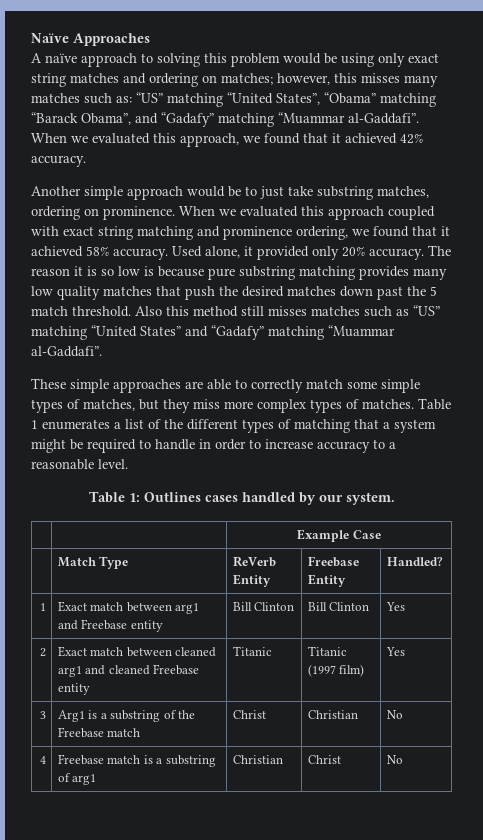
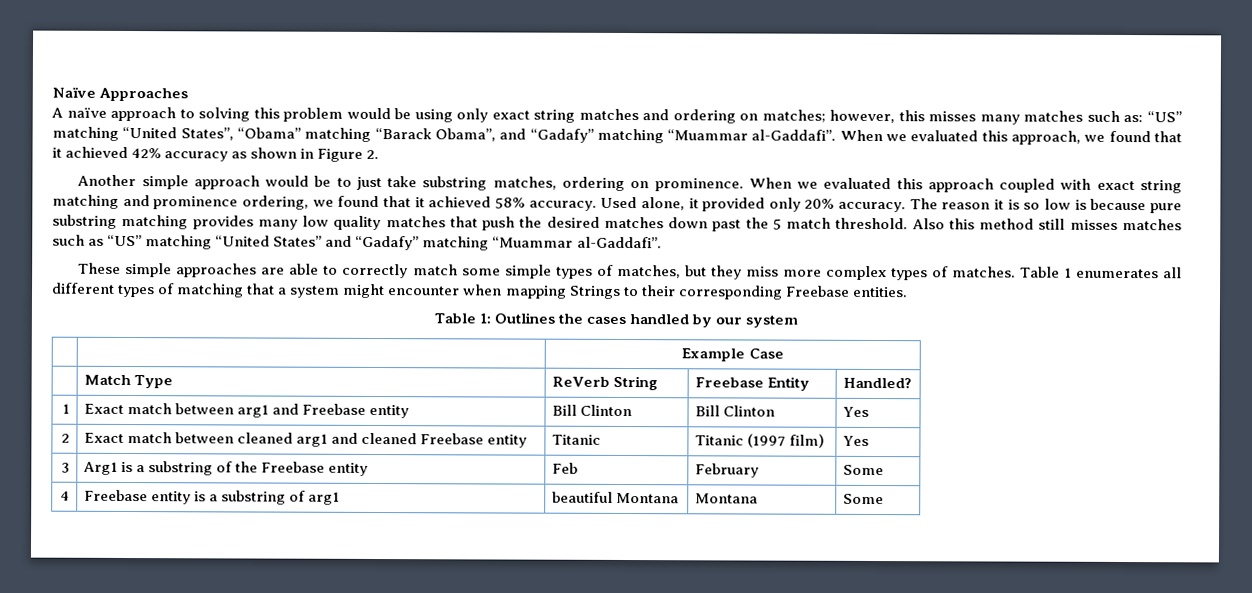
- When we evaluated this approach, we found that it achieved 42% accuracy.
+ When we evaluated this approach, we found that it achieved 42% accuracy as shown in Figure 2.
- Table 1 enumerates a list of the different types of matching that a system might be required to handle in order to increase accuracy to a reasonable level.
+ Table 1 enumerates all different types of matching that a system might encounter when mapping Strings to their corresponding Freebase entities.
- Table 1: Outlines cases handled by our system.
+ Table 1: Outlines the cases handled by our system
- | Match Type | ReVerb Entity | Freebase Entity | Handled?
+ | Match Type | ReVerb String | Freebase Entity | Handled?
- 3 | Arg1 is a substring of the Freebase match | Christ | Christian | No
+ 3 | Arg1 is a substring of the Freebase entity | Feb | February | Some
- 4 | Freebase match is a substring of arg1 | Christian | Christ | No
+ 4 | Freebase entity is a substring of arg1 | beautiful Montana | Montana | Some

